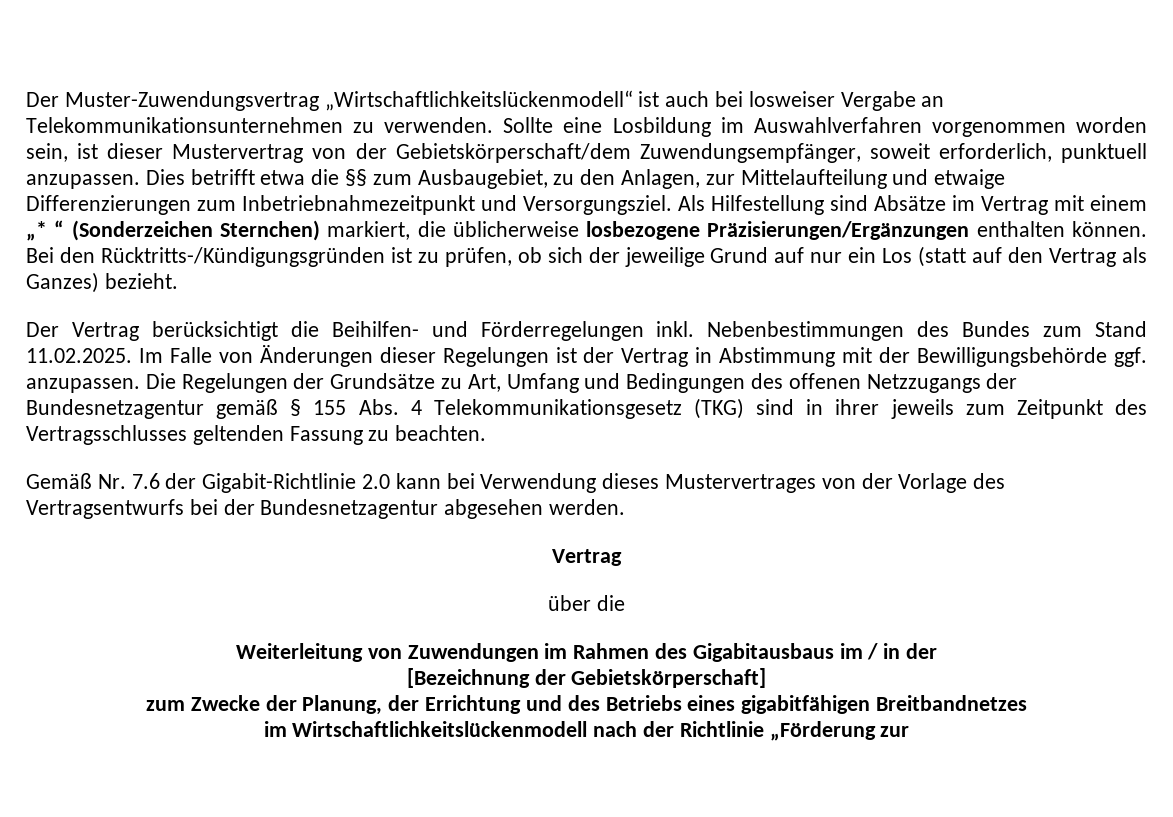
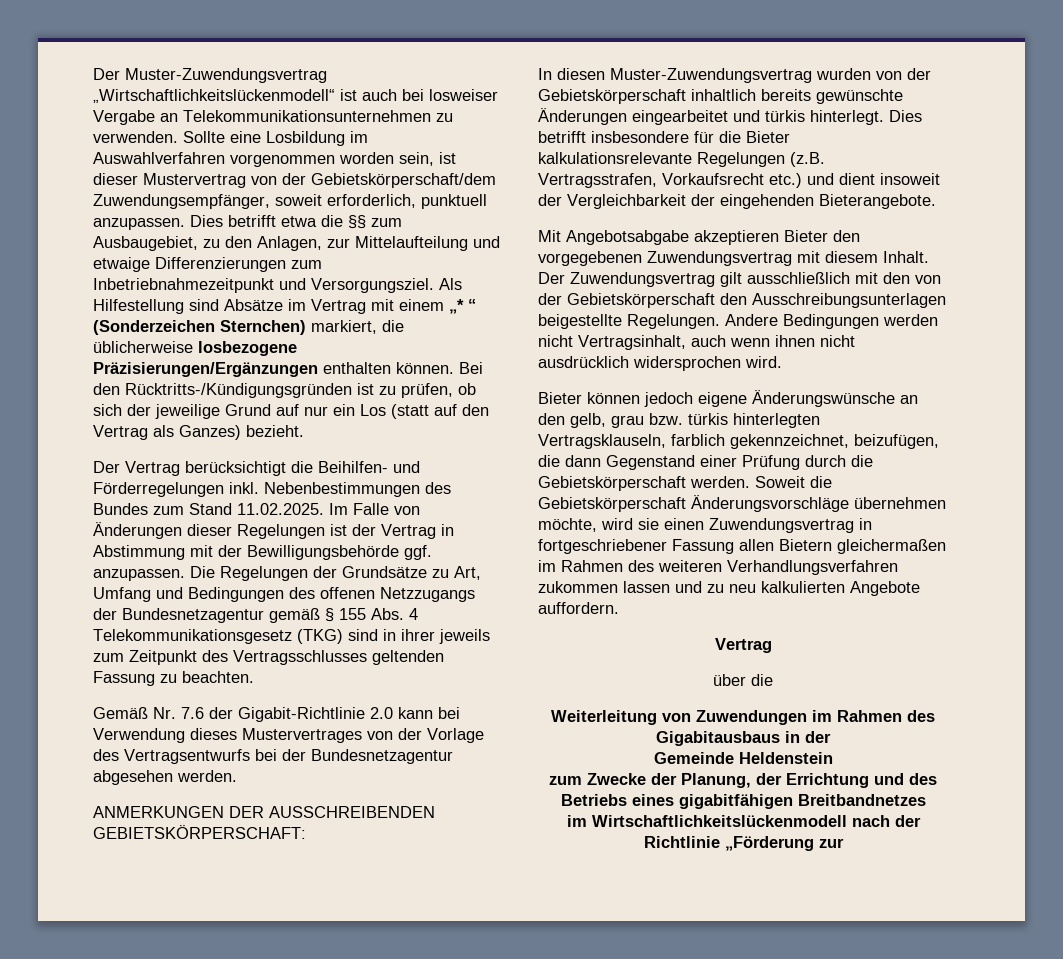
+ ANMERKUNGEN DER AUSSCHREIBENDEN GEBIETSKÖRPERSCHAFT:
+ In diesen Muster-Zuwendungsvertrag wurden von der Gebietskörperschaft inhaltlich bereits gewünschte Änderungen eingearbeitet und türkis hinterlegt. Dies betrifft insbesondere für die Bieter kalkulationsrelevante Regelungen (z.B. Vertragsstrafen, Vorkaufsrecht etc.) und dient insoweit der Vergleichbarkeit der eingehenden Bieterangebote.
+ Mit Angebotsabgabe akzeptieren Bieter den vorgegebenen Zuwendungsvertrag mit diesem Inhalt. Der Zuwendungsvertrag gilt ausschließlich mit den von der Gebietskörperschaft den Ausschreibungsunterlagen beigestellte Regelungen. Andere Bedingungen werden nicht Vertragsinhalt, auch wenn ihnen nicht ausdrücklich widersprochen wird.
+ Bieter können jedoch eigene Änderungswünsche an den gelb, grau bzw. türkis hinterlegten Vertragsklauseln, farblich gekennzeichnet, beizufügen, die dann Gegenstand einer Prüfung durch die Gebietskörperschaft werden. Soweit die Gebietskörperschaft Änderungsvorschläge übernehmen möchte, wird sie einen Zuwendungsvertrag in fortgeschriebener Fassung allen Bietern gleichermaßen im Rahmen des weiteren Verhandlungsverfahren zukommen lassen und zu neu kalkulierten Angebote auffordern.
- Weiterleitung von Zuwendungen im Rahmen des Gigabitausbaus im / in der
+ Weiterleitung von Zuwendungen im Rahmen des Gigabitausbaus in der
- [Bezeichnung der Gebietskörperschaft]
+ Gemeinde Heldenstein

